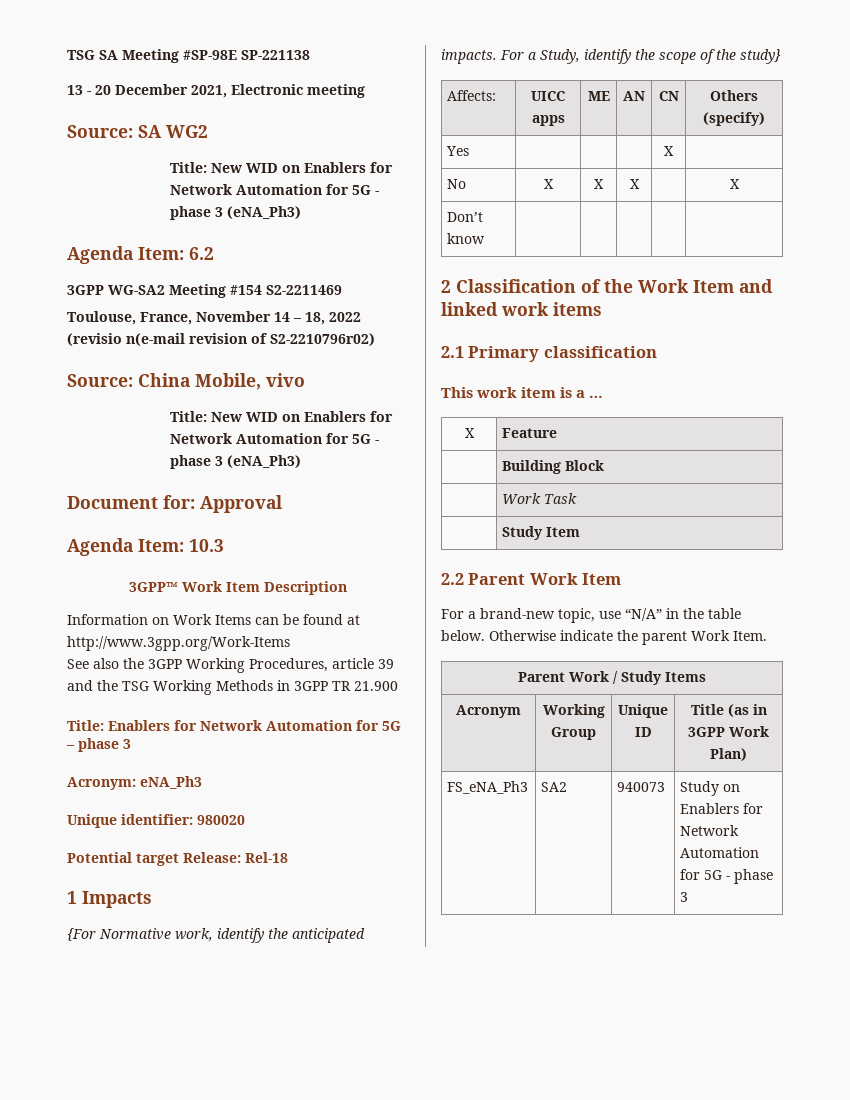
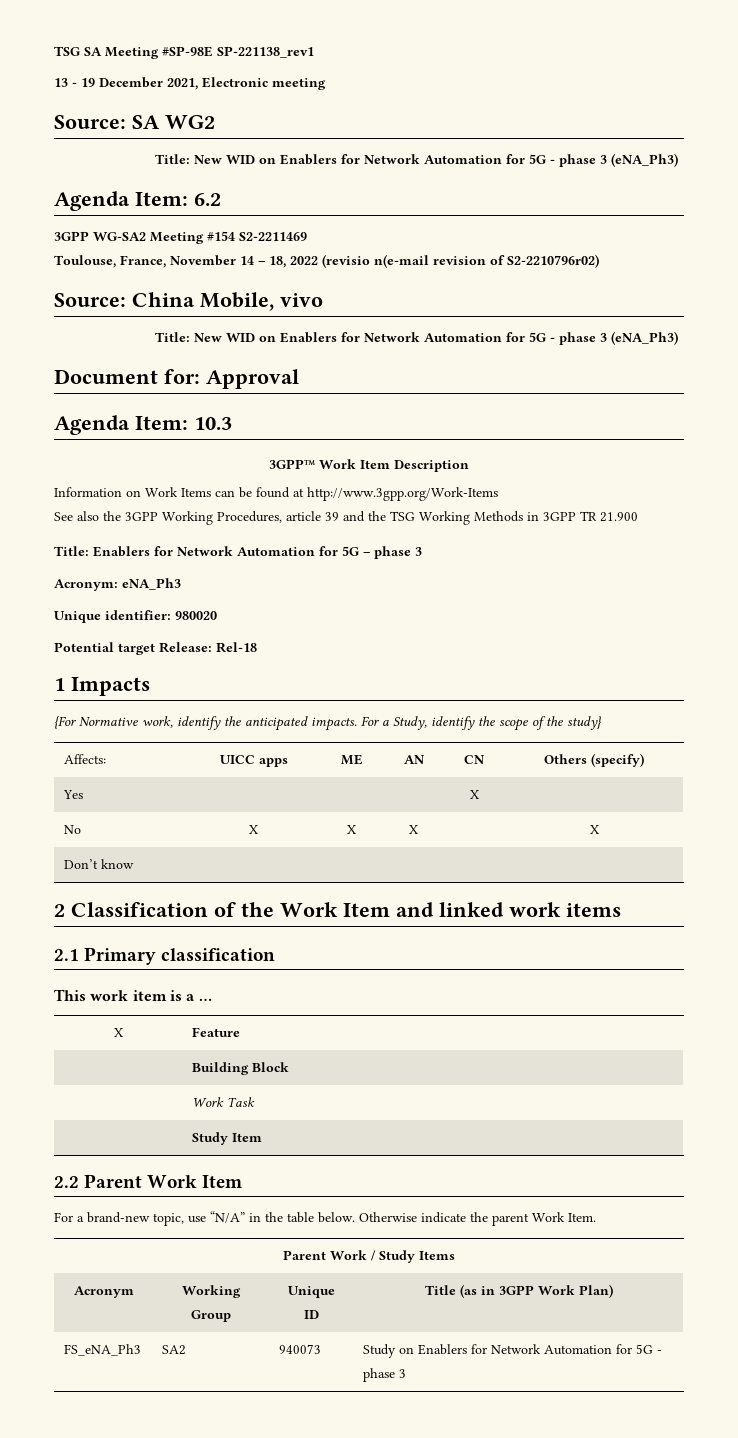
- TSG SA Meeting #SP-98E SP-221138
+ TSG SA Meeting #SP-98E SP-221138_rev1
- 13 - 20 December 2021, Electronic meeting
+ 13 - 19 December 2021, Electronic meeting

